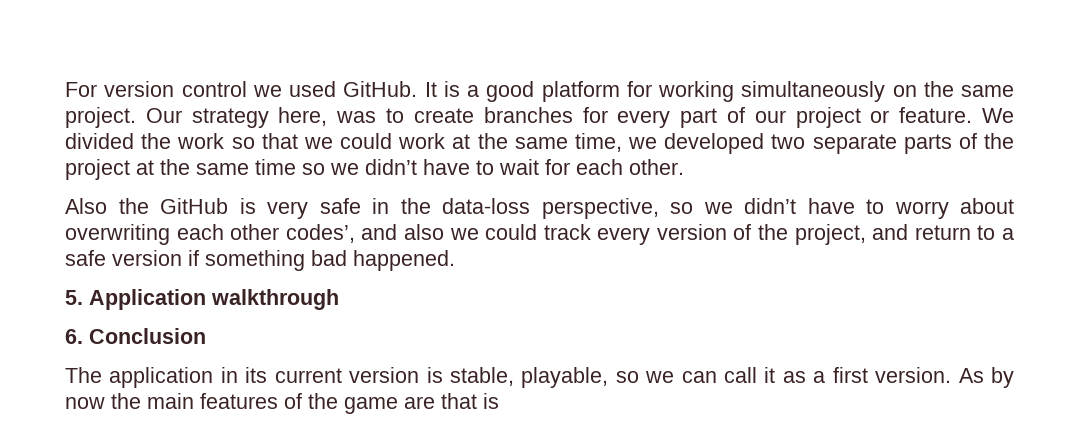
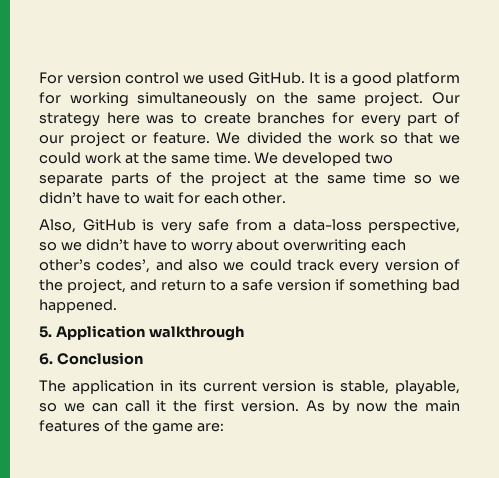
- Our strategy here, was to create branches for every part of our project or feature.
+ Our strategy here was to create branches for every part of our project or feature.
- We divided the work so that we could work at the same time, we developed two separate parts of the project at the same time so we didn’t have to wait for each other.
+ We divided the work so that we could work at the same time. We developed two separate parts of the project at the same time so we didn’t have to wait for each other.
- Also the GitHub is very safe in the data-loss perspective, so we didn’t have to worry about overwriting each other codes’, and also we could track every version of the project, and return to a safe version if something bad happened.
+ Also, GitHub is very safe from a data-loss perspective, so we didn’t have to worry about overwriting each other’s codes’, and also we could track every version of the project, and return to a safe version if something bad happened.
- The application in its current version is stable, playable, so we can call it as a first version.
+ The application in its current version is stable, playable, so we can call it the first version.
- As by now the main features of the game are that is
+ As by now the main features of the game are:

